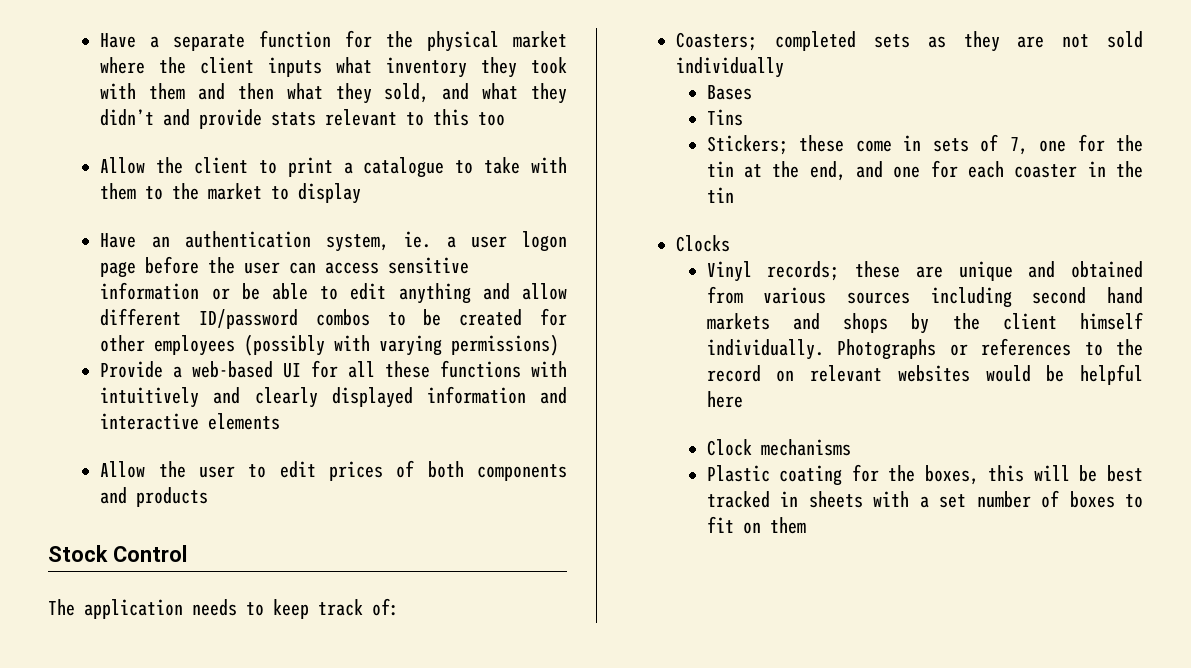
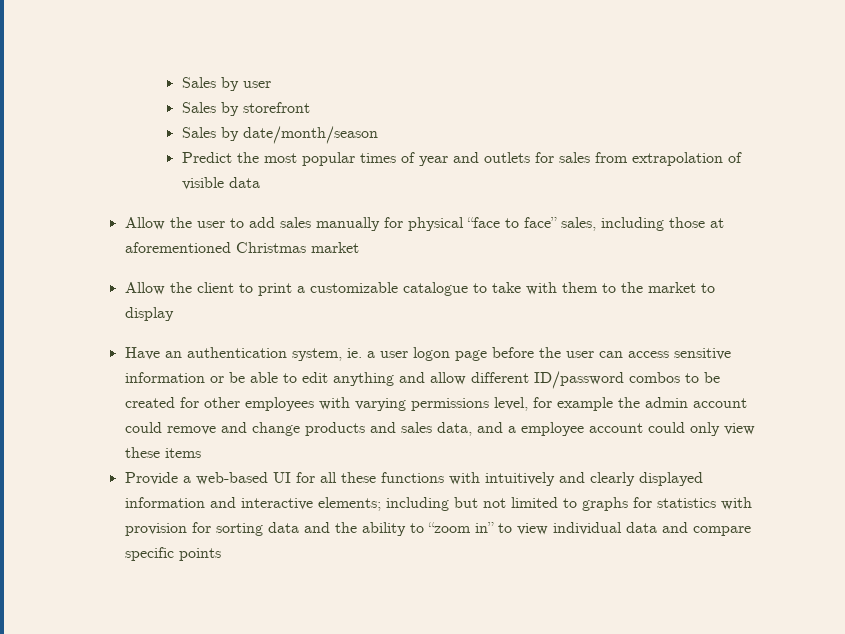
- Have a separate function for the physical market where the client inputs what inventory they took with them and then what they sold, and what they didn’t and provide stats relevant to this too
+ Sales by user
+ Sales by storefront
+ Sales by date/month/season
+ Predict the most popular times of year and outlets for sales from extrapolation of visible data
+ Allow the user to add sales manually for physical “face to face” sales, including those at aforementioned Christmas market
- Allow the client to print a catalogue to take with them to the market to display
+ Allow the client to print a customizable catalogue to take with them to the market to display
- Have an authentication system, ie. a user logon page before the user can access sensitive information or be able to edit anything and allow different ID/password combos to be created for other employees (possibly with varying permissions)
+ Have an authentication system, ie. a user logon page before the user can access sensitive information or be able to edit anything and allow different ID/password combos to be created for other employees with varying permissions level, for example the admin account could remove and change products and sales data, and a employee account could only view these items
- Provide a web-based UI for all these functions with intuitively and clearly displayed information and interactive elements
- Allow the user to edit prices of both components and products
- Stock Control
- The application needs to keep track of:
- Coasters; completed sets as they are not sold individually
- Bases
- Tins
- Stickers; these come in sets of 7, one for the tin at the end, and one for each coaster in the tin
- Clocks
- Vinyl records; these are unique and obtained from various sources including second hand markets and shops by the client himself individually. Photographs or references to the record on relevant websites would be helpful here
- Clock mechanisms
- Plastic coating for the boxes, this will be best tracked in sheets with a set number of boxes to fit on them
+ Provide a web-based UI for all these functions with intuitively and clearly displayed information and interactive elements; including but not limited to graphs for statistics with provision for sorting data and the ability to “zoom in” to view individual data and compare specific points

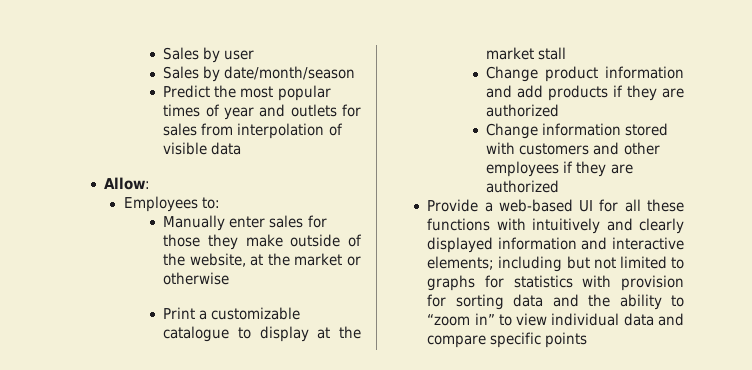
- Sales by storefront
- Predict the most popular times of year and outlets for sales from extrapolation of visible data
+ Predict the most popular times of year and outlets for sales from interpolation of visible data
- Allow the user to add sales manually for physical “face to face” sales, including those at aforementioned Christmas market
- Allow the client to print a customizable catalogue to take with them to the market to display
- Have an authentication system, ie. a user logon page before the user can access sensitive information or be able to edit anything and allow different ID/password combos to be created for other employees with varying permissions level, for example the admin account could remove and change products and sales data, and a employee account could only view these items
+ Allow:
+ Employees to:
+ Manually enter sales for those they make outside of the website, at the market or otherwise
+ Print a customizable catalogue to display at the market stall
+ Change product information and add products if they are authorized
+ Change information stored with customers and other employees if they are authorized

